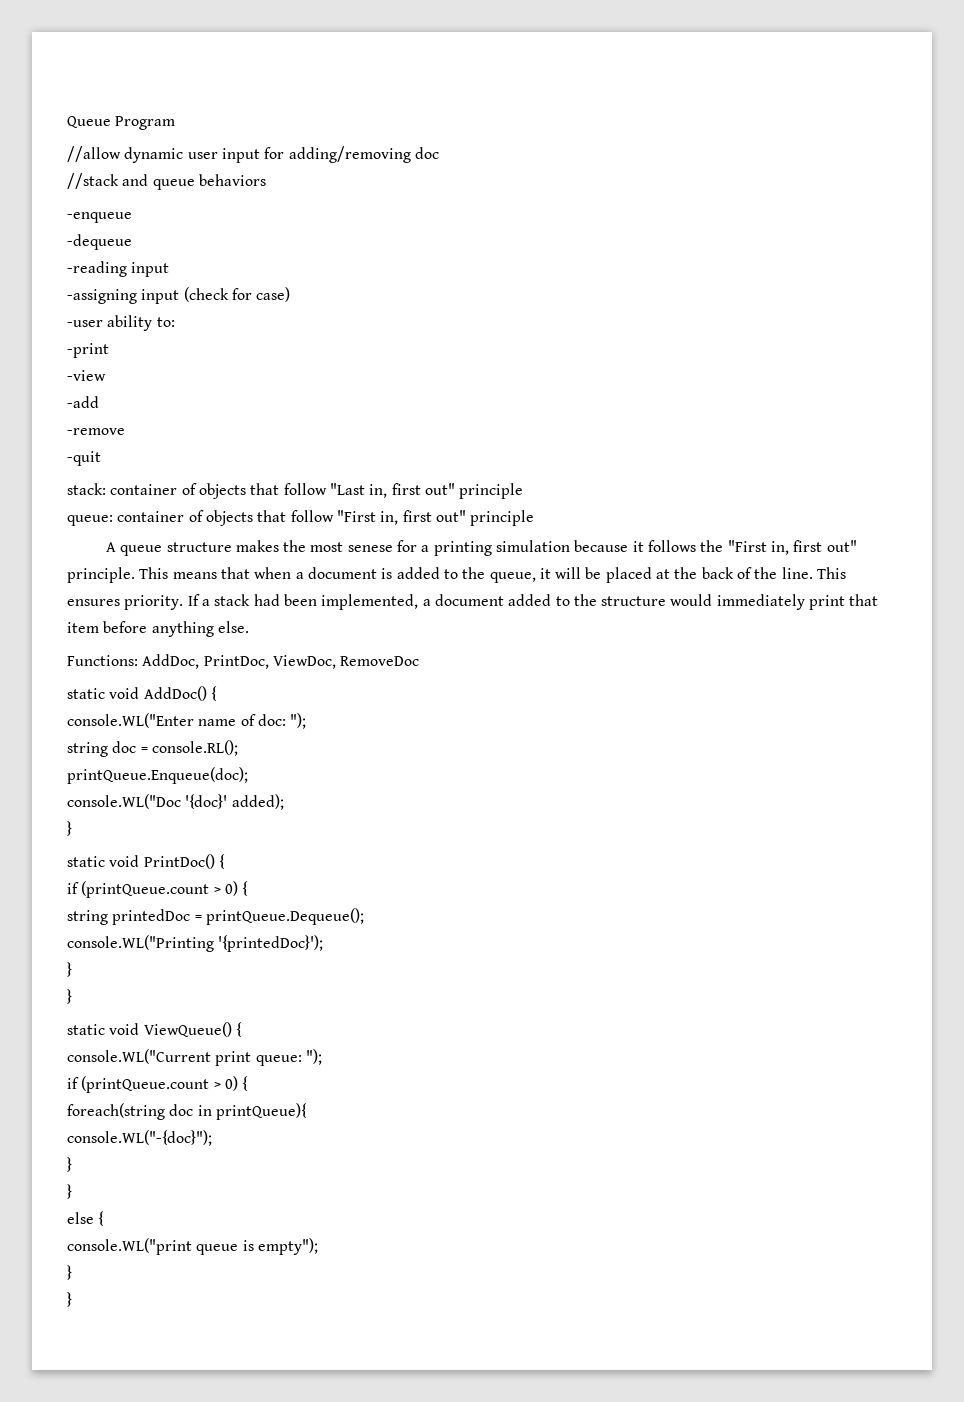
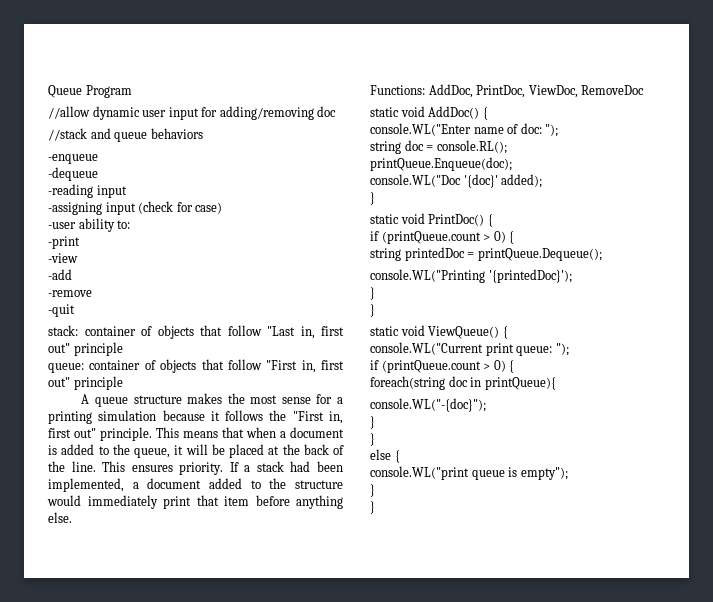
- A queue structure makes the most senese for a printing simulation because it follows the "First in, first out" principle.
+ A queue structure makes the most sense for a printing simulation because it follows the "First in, first out" principle.

